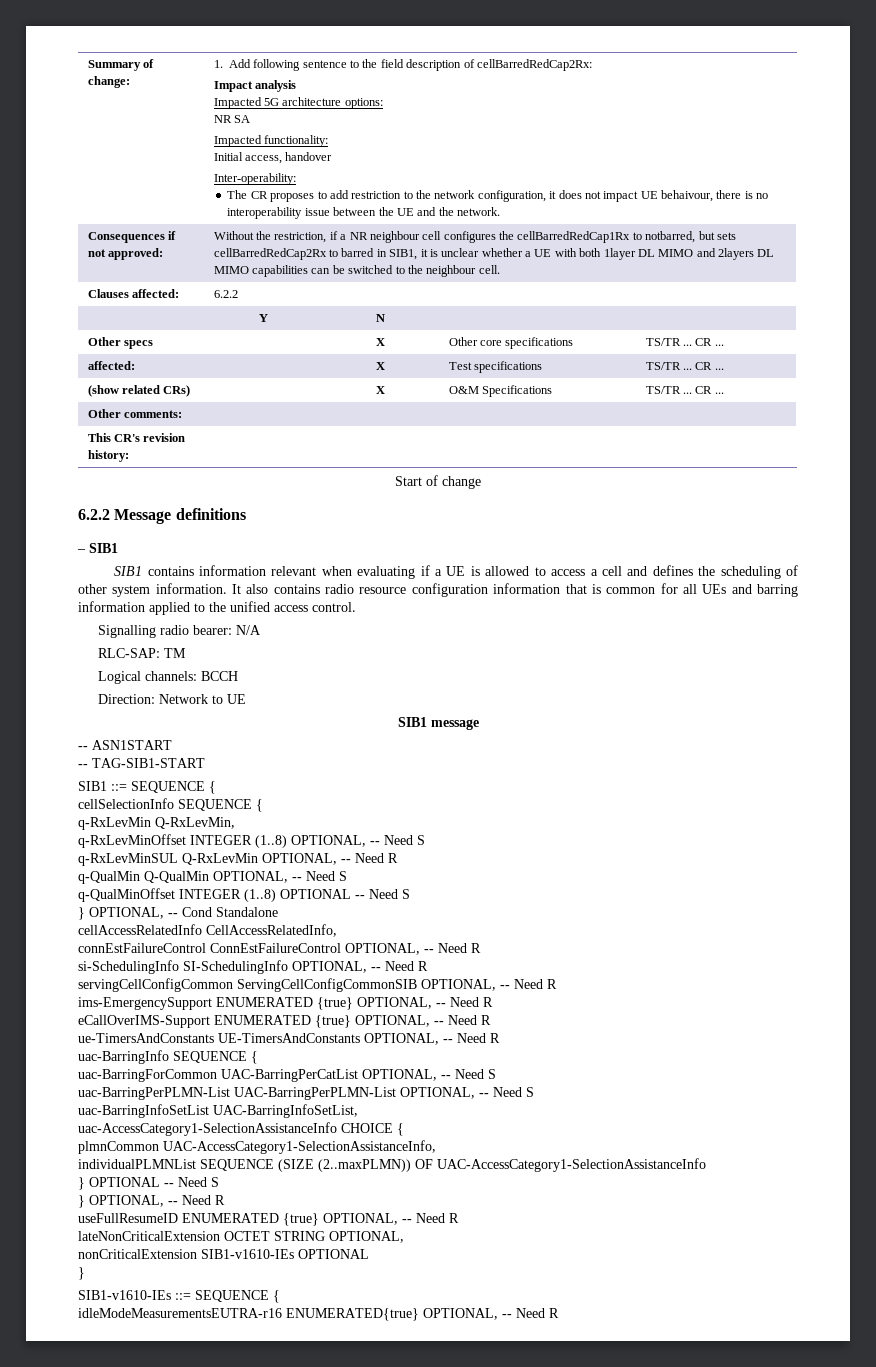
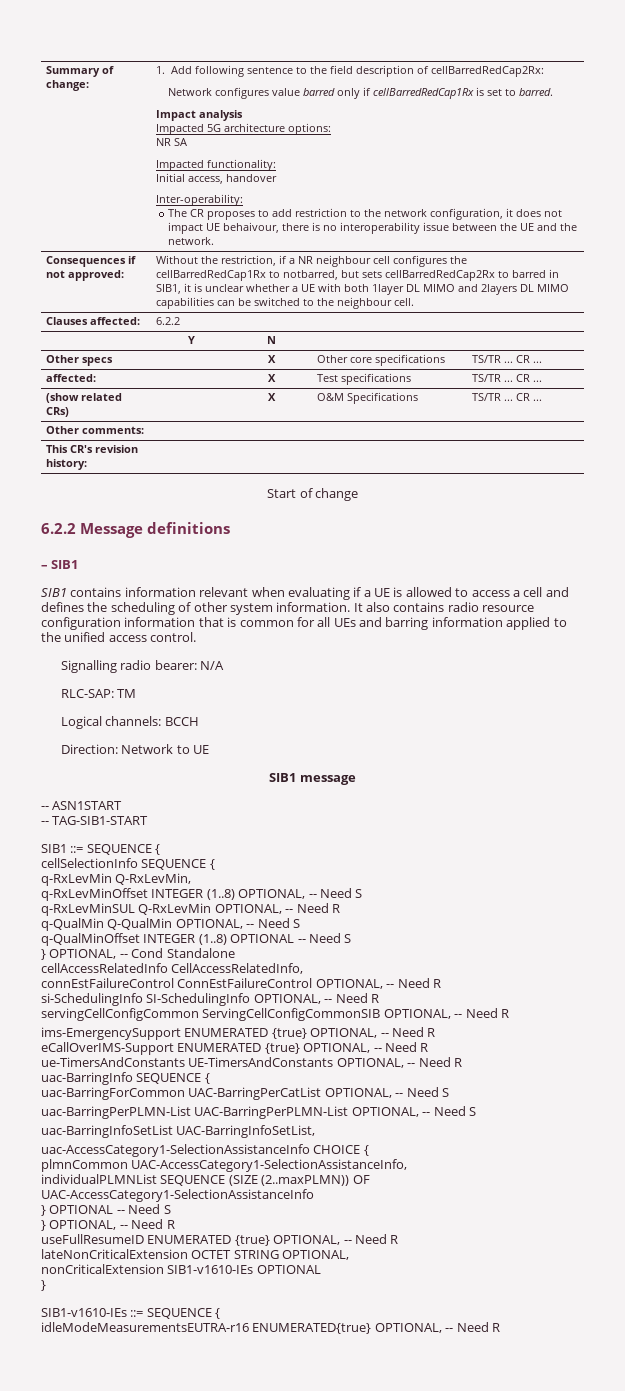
+ Network configures value barred only if cellBarredRedCap1Rx is set to barred.

